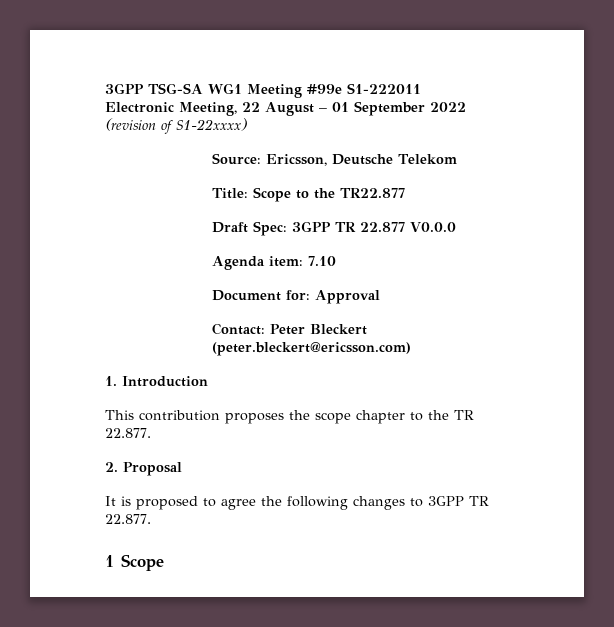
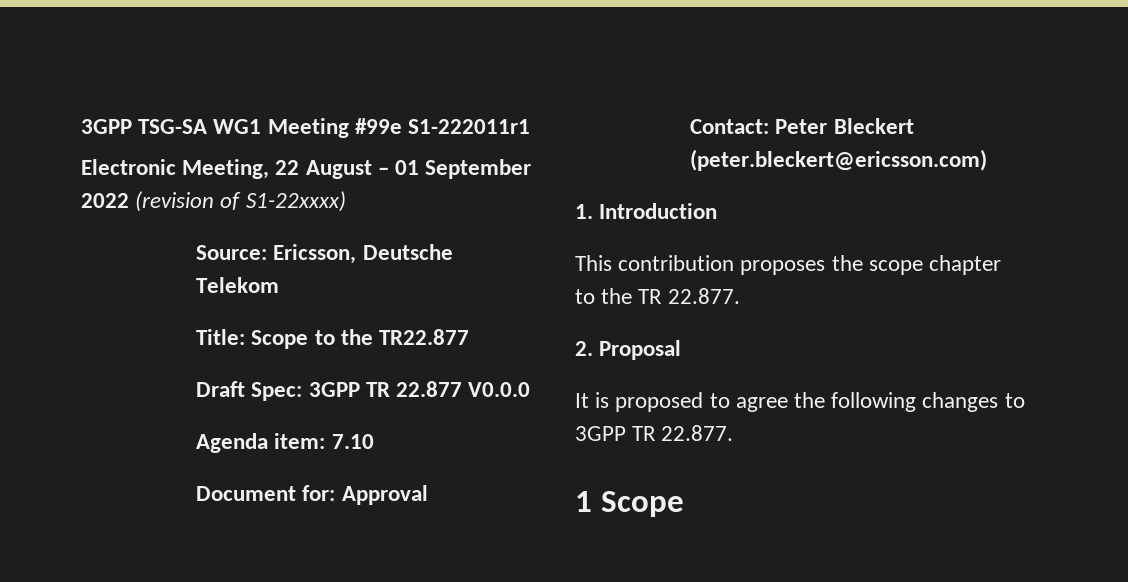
- 3GPP TSG-SA WG1 Meeting #99e S1-222011
+ 3GPP TSG-SA WG1 Meeting #99e S1-222011r1

